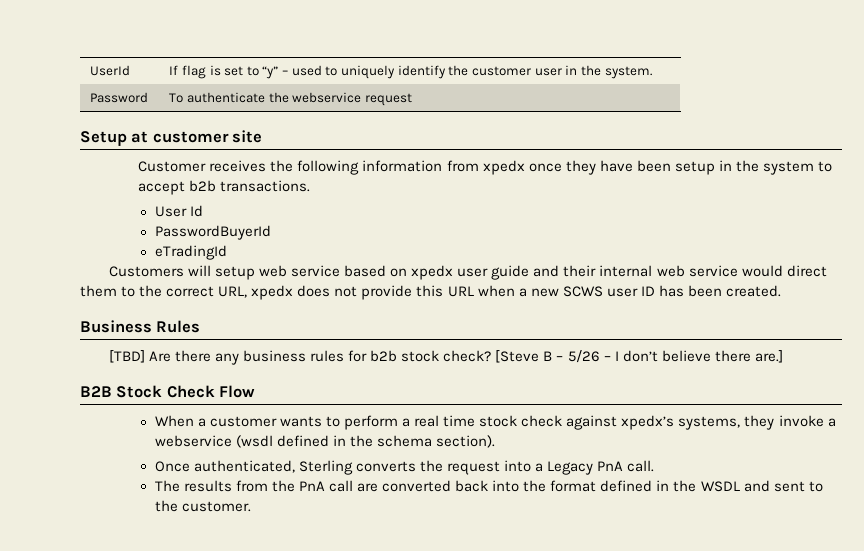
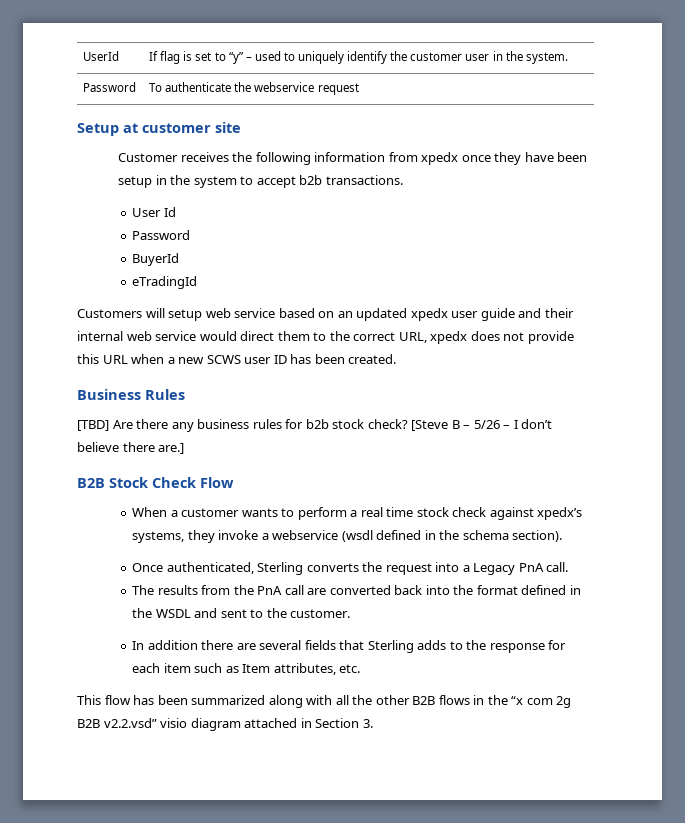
  User Id
- PasswordBuyerId
+ Password
+ BuyerId
- Customers will setup web service based on xpedx user guide and their internal web service would direct them to the correct URL, xpedx does not provide this URL when a new SCWS user ID has been created.
+ Customers will setup web service based on an updated xpedx user guide and their internal web service would direct them to the correct URL, xpedx does not provide this URL when a new SCWS user ID has been created.
+ In addition there are several fields that Sterling adds to the response for each item such as Item attributes, etc.
+ This flow has been summarized along with all the other B2B flows in the “x com 2g B2B v2.2.vsd” visio diagram attached in Section 3.

